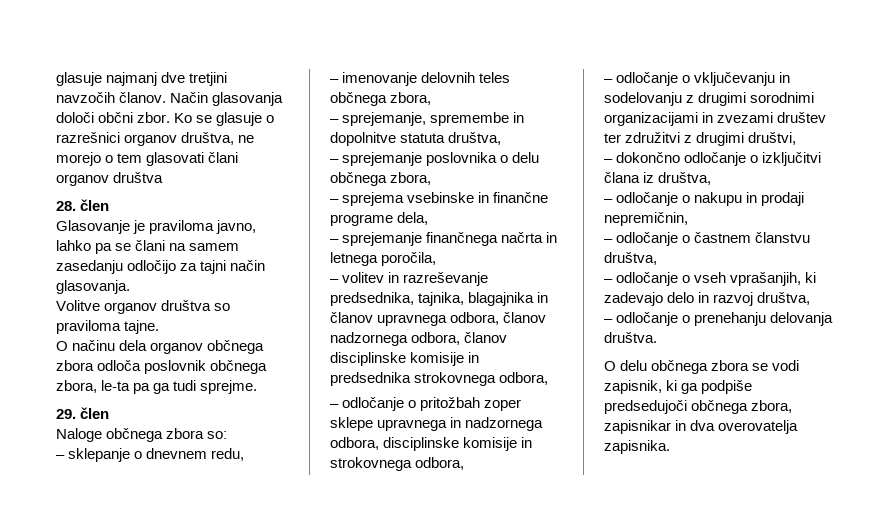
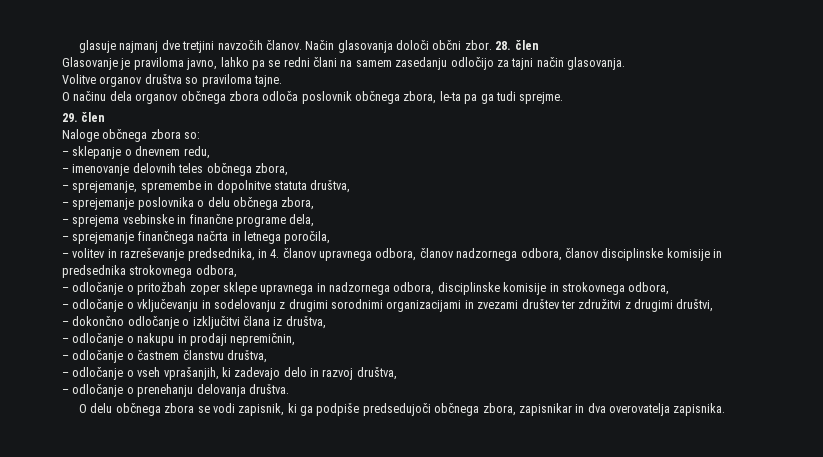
- Način glasovanja določi občni zbor. Ko se glasuje o razrešnici organov društva, ne morejo o tem glasovati člani organov društva
- 28. člen
+ Način glasovanja določi občni zbor. 28. člen
- Glasovanje je praviloma javno, lahko pa se člani na samem zasedanju odločijo za tajni način glasovanja.
+ Glasovanje je praviloma javno, lahko pa se redni člani na samem zasedanju odločijo za tajni način glasovanja.
- – volitev in razreševanje predsednika, tajnika, blagajnika in članov upravnega odbora, članov nadzornega odbora, članov disciplinske komisije in predsednika strokovnega odbora,
+ – volitev in razreševanje predsednika, in 4. članov upravnega odbora, članov nadzornega odbora, članov disciplinske komisije in predsednika strokovnega odbora,

